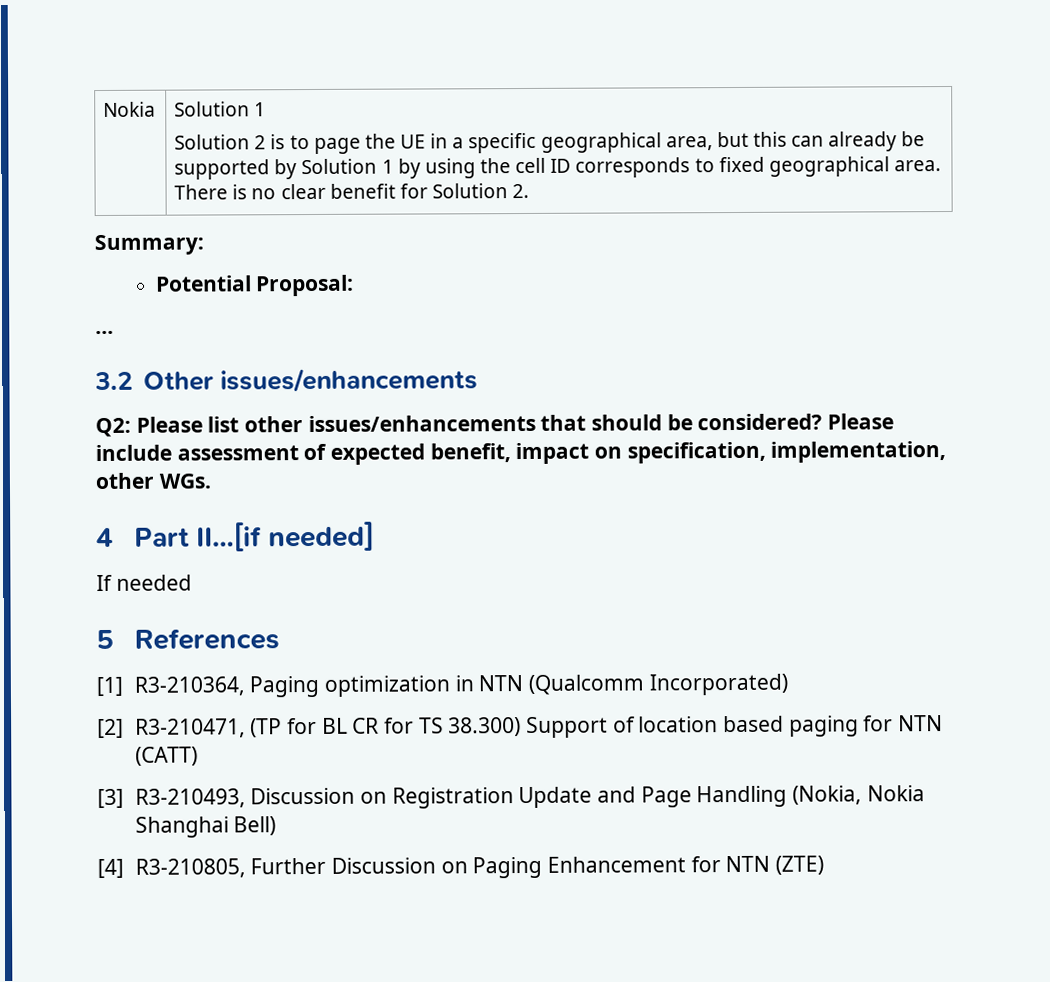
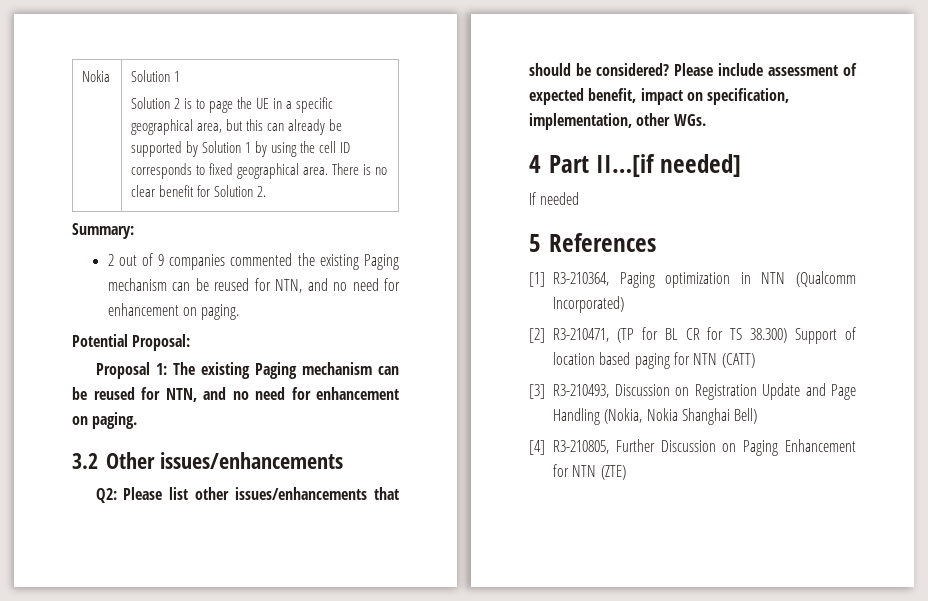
+ 2 out of 9 companies commented the existing Paging mechanism can be reused for NTN, and no need for enhancement on paging.
  Potential Proposal:
- ...
+ Proposal 1: The existing Paging mechanism can be reused for NTN, and no need for enhancement on paging.

